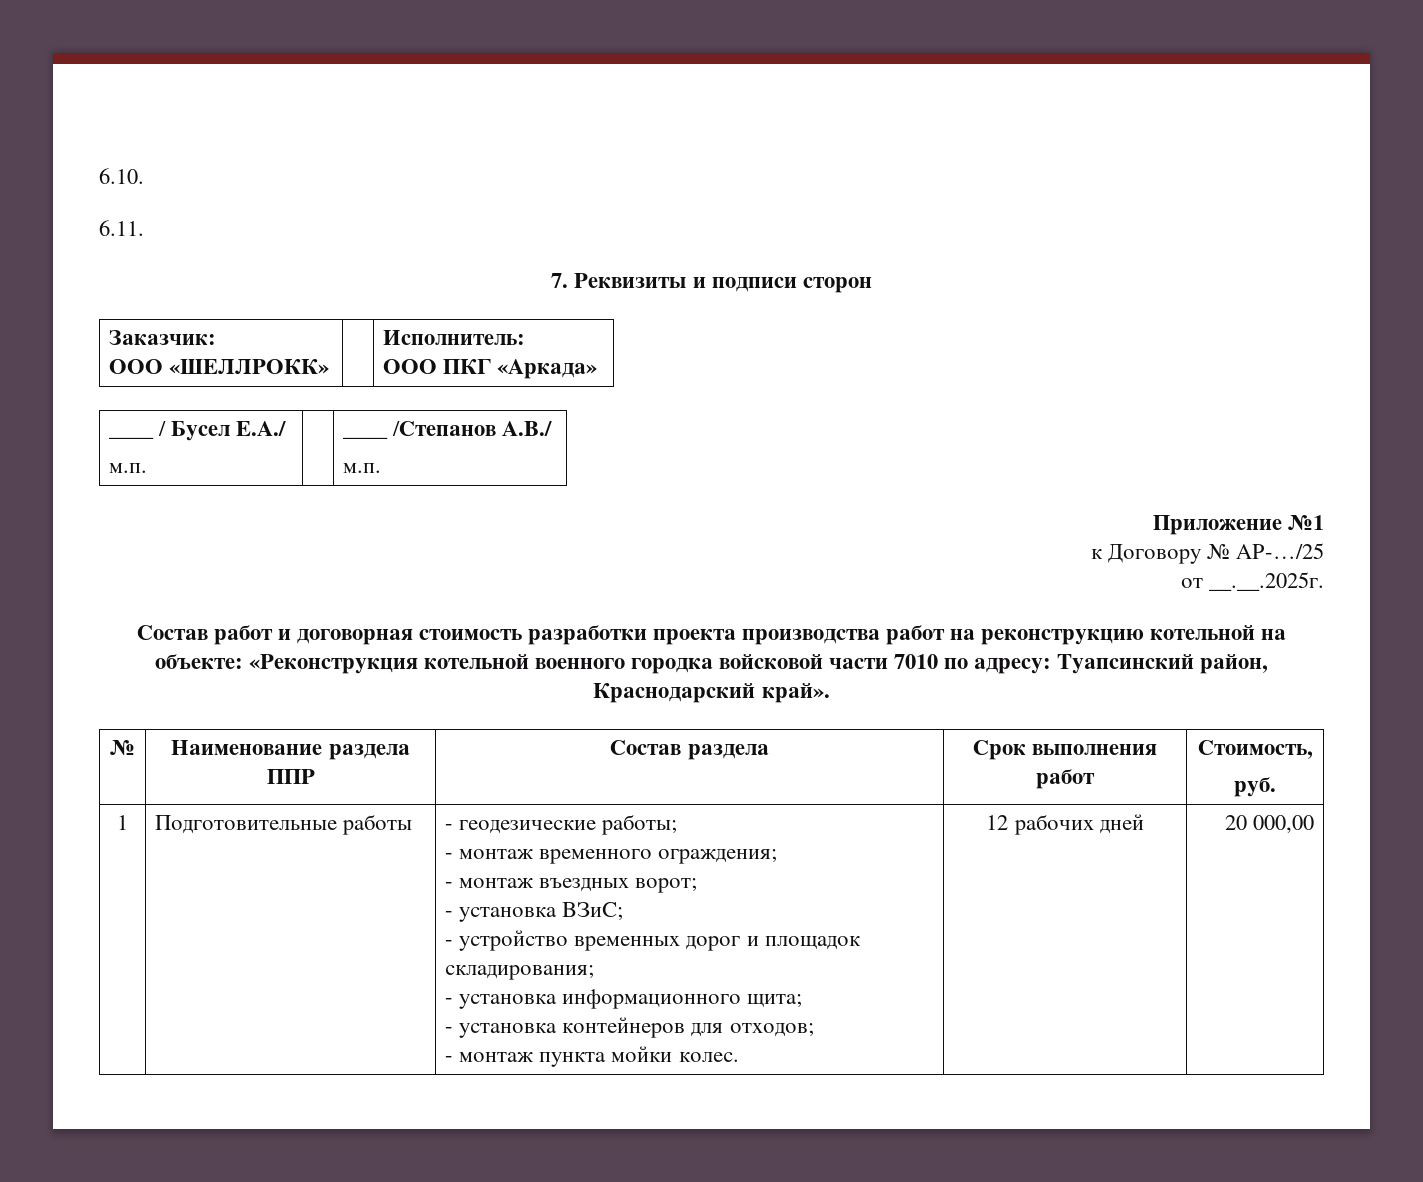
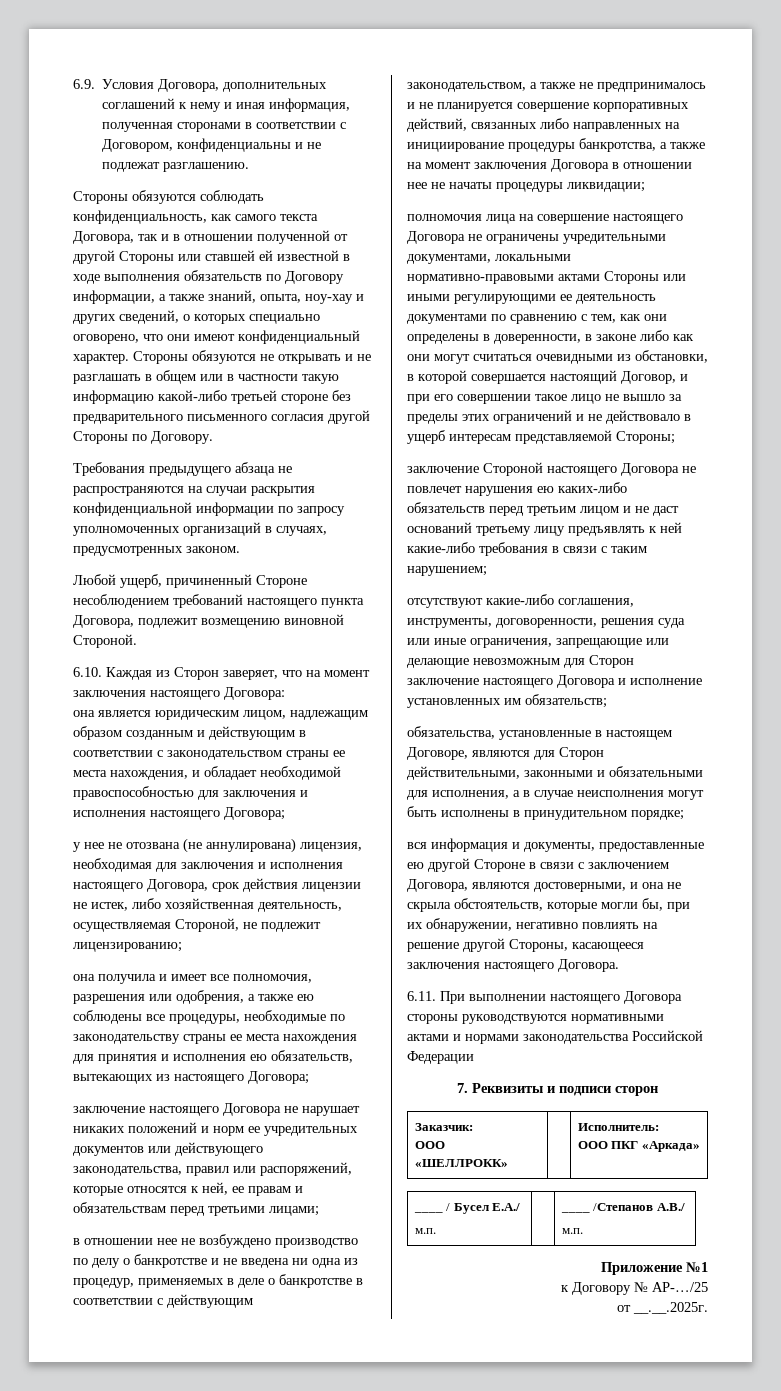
- 6.10.
- 6.11.
+ 6.9. Условия Договора, дополнительных соглашений к нему и иная информация, полученная сторонами в соответствии с Договором, конфиденциальны и не подлежат разглашению.
+ Стороны обязуются соблюдать конфиденциальность, как самого текста Договора, так и в отношении полученной от другой Стороны или ставшей ей известной в ходе выполнения обязательств по Договору информации, а также знаний, опыта, ноу-хау и других сведений, о которых специально оговорено, что они имеют конфиденциальный характер. Стороны обязуются не открывать и не разглашать в общем или в частности такую информацию какой-либо третьей стороне без предварительного письменного согласия другой Стороны по Договору.
+ Требования предыдущего абзаца не распространяются на случаи раскрытия конфиденциальной информации по запросу уполномоченных организаций в случаях, предусмотренных законом.
+ Любой ущерб, причиненный Стороне несоблюдением требований настоящего пункта Договора, подлежит возмещению виновной Стороной.
+ 6.10. Каждая из Сторон заверяет, что на момент заключения настоящего Договора:
+ она является юридическим лицом, надлежащим образом созданным и действующим в соответствии с законодательством страны ее места нахождения, и обладает необходимой правоспособностью для заключения и исполнения настоящего Договора;
+ у нее не отозвана (не аннулирована) лицензия, необходимая для заключения и исполнения настоящего Договора, срок действия лицензии не истек, либо хозяйственная деятельность, осуществляемая Стороной, не подлежит лицензированию;
+ она получила и имеет все полномочия, разрешения или одобрения, а также ею соблюдены все процедуры, необходимые по законодательству страны ее места нахождения для принятия и исполнения ею обязательств, вытекающих из настоящего Договора;
+ заключение настоящего Договора не нарушает никаких положений и норм ее учредительных документов или действующего законодательства, правил или распоряжений, которые относятся к ней, ее правам и обязательствам перед третьими лицами;
+ в отношении нее не возбуждено производство по делу о банкротстве и не введена ни одна из процедур, применяемых в деле о банкротстве в соответствии с действующим законодательством, а также не предпринималось и не планируется совершение корпоративных действий, связанных либо направленных на инициирование процедуры банкротства, а также на момент заключения Договора в отношении нее не начаты процедуры ликвидации;
+ полномочия лица на совершение настоящего Договора не ограничены учредительными документами, локальными нормативно-правовыми актами Стороны или иными регулирующими ее деятельность документами по сравнению с тем, как они определены в доверенности, в законе либо как они могут считаться очевидными из обстановки, в которой совершается настоящий Договор, и при его совершении такое лицо не вышло за пределы этих ограничений и не действовало в ущерб интересам представляемой Стороны;
+ заключение Стороной настоящего Договора не повлечет нарушения ею каких-либо обязательств перед третьим лицом и не даст оснований третьему лицу предъявлять к ней какие-либо требования в связи с таким нарушением;
+ отсутствуют какие-либо соглашения, инструменты, договоренности, решения суда или иные ограничения, запрещающие или делающие невозможным для Сторон заключение настоящего Договора и исполнение установленных им обязательств;
+ обязательства, установленные в настоящем Договоре, являются для Сторон действительными, законными и обязательными для исполнения, а в случае неисполнения могут быть исполнены в принудительном порядке;
+ вся информация и документы, предоставленные ею другой Стороне в связи с заключением Договора, являются достоверными, и она не скрыла обстоятельств, которые могли бы, при их обнаружении, негативно повлиять на решение другой Стороны, касающееся заключения настоящего Договора.
+ 6.11. При выполнении настоящего Договора стороны руководствуются нормативными актами и нормами законодательства Российской Федерации
- Состав работ и договорная стоимость разработки проекта производства работ на реконструкцию котельной на объекте: «Реконструкция котельной военного городка войсковой части 7010 по адресу: Туапсинский район, Краснодарский край».
- № | Наименование раздела ППР | Состав раздела | Срок выполнения работ | Стоимость,
- руб.
- 1 | Подготовительные работы | - геодезические работы;
- - монтаж временного ограждения;
- - монтаж въездных ворот;
- - установка ВЗиС;
- - устройство временных дорог и площадок складирования;
- - установка информационного щита;
- - установка контейнеров для отходов;
- - монтаж пункта мойки колес. | 12 рабочих дней | 20 000,00

